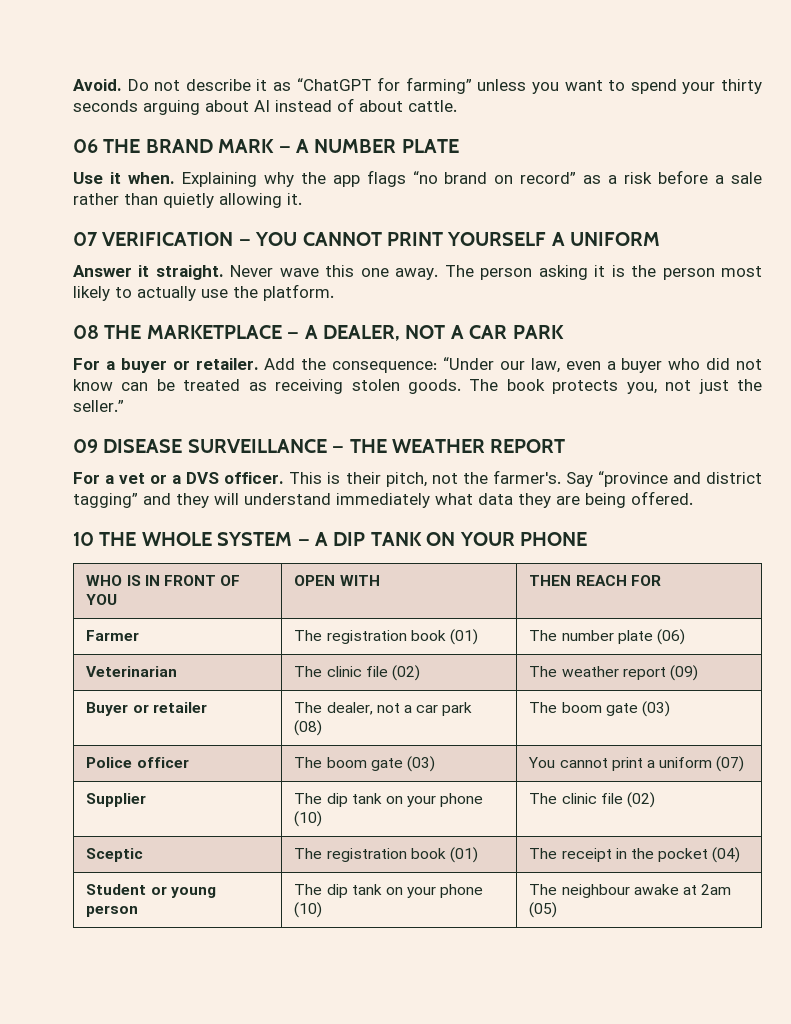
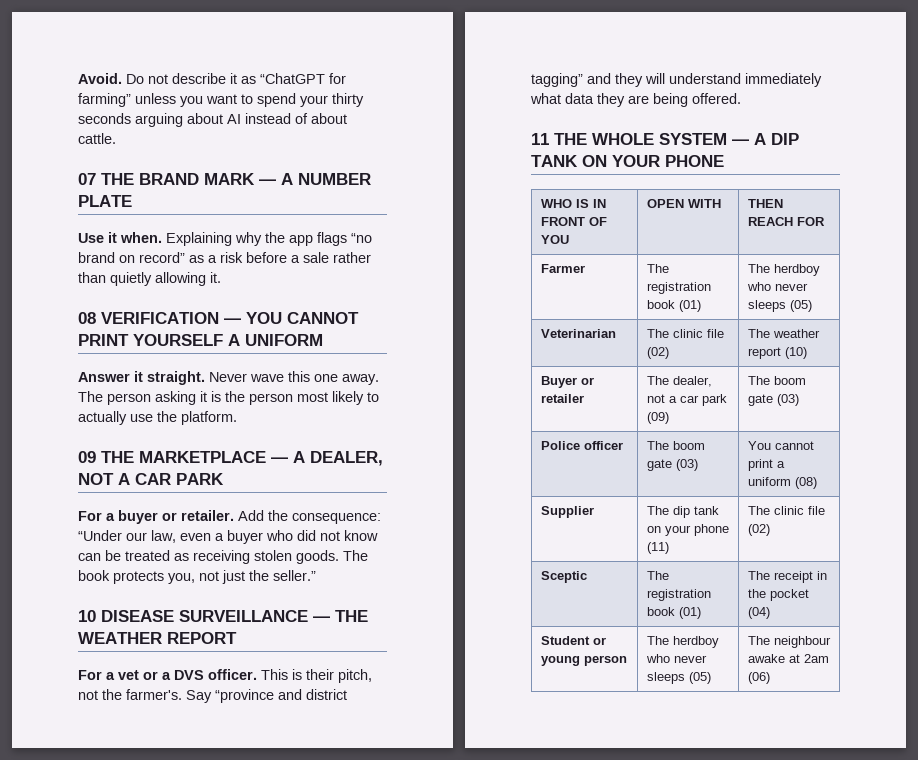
- 06 THE BRAND MARK — A NUMBER PLATE
+ 07 THE BRAND MARK — A NUMBER PLATE
- 07 VERIFICATION — YOU CANNOT PRINT YOURSELF A UNIFORM
+ 08 VERIFICATION — YOU CANNOT PRINT YOURSELF A UNIFORM
- 08 THE MARKETPLACE — A DEALER, NOT A CAR PARK
+ 09 THE MARKETPLACE — A DEALER, NOT A CAR PARK
- 09 DISEASE SURVEILLANCE — THE WEATHER REPORT
+ 10 DISEASE SURVEILLANCE — THE WEATHER REPORT
- 10 THE WHOLE SYSTEM — A DIP TANK ON YOUR PHONE
+ 11 THE WHOLE SYSTEM — A DIP TANK ON YOUR PHONE
- Farmer | The registration book (01) | The number plate (06)
+ Farmer | The registration book (01) | The herdboy who never sleeps (05)
- Veterinarian | The clinic file (02) | The weather report (09)
+ Veterinarian | The clinic file (02) | The weather report (10)
- Buyer or retailer | The dealer, not a car park (08) | The boom gate (03)
+ Buyer or retailer | The dealer, not a car park (09) | The boom gate (03)
- Police officer | The boom gate (03) | You cannot print a uniform (07)
+ Police officer | The boom gate (03) | You cannot print a uniform (08)
- Supplier | The dip tank on your phone (10) | The clinic file (02)
+ Supplier | The dip tank on your phone (11) | The clinic file (02)
- Student or young person | The dip tank on your phone (10) | The neighbour awake at 2am (05)
+ Student or young person | The herdboy who never sleeps (05) | The neighbour awake at 2am (06)

